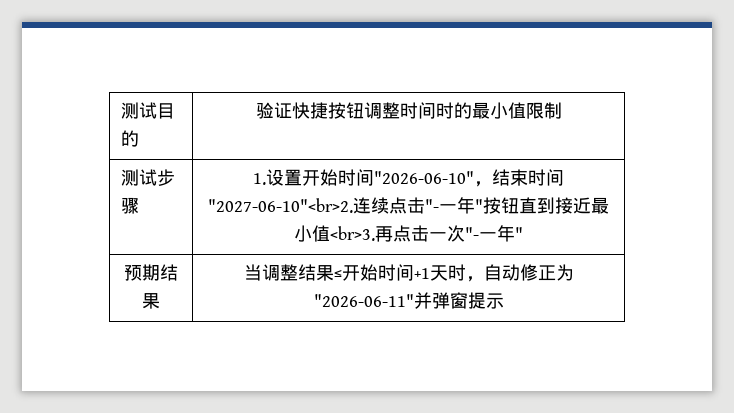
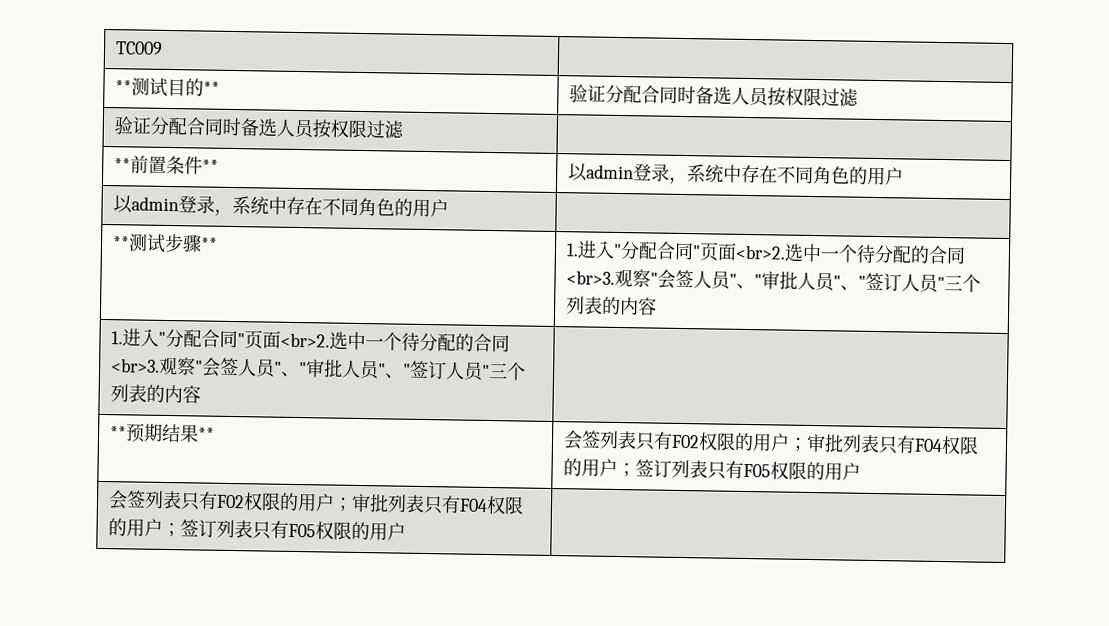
- 测试目的 | 验证快捷按钮调整时间时的最小值限制
- 测试步骤 | 1.设置开始时间"2026-06-10"，结束时间"2027-06-10"<br>2.连续点击"-一年"按钮直到接近最小值<br>3.再点击一次"-一年"
- 预期结果 | 当调整结果≤开始时间+1天时，自动修正为"2026-06-11"并弹窗提示
+ TC009 |
+ **测试目的** | 验证分配合同时备选人员按权限过滤
+ 验证分配合同时备选人员按权限过滤 |
+ **前置条件** | 以admin登录，系统中存在不同角色的用户
+ 以admin登录，系统中存在不同角色的用户 |
+ **测试步骤** | 1.进入"分配合同"页面<br>2.选中一个待分配的合同<br>3.观察"会签人员"、"审批人员"、"签订人员"三个列表的内容
+ 1.进入"分配合同"页面<br>2.选中一个待分配的合同<br>3.观察"会签人员"、"审批人员"、"签订人员"三个列表的内容 |
+ **预期结果** | 会签列表只有F02权限的用户；审批列表只有F04权限的用户；签订列表只有F05权限的用户
+ 会签列表只有F02权限的用户；审批列表只有F04权限的用户；签订列表只有F05权限的用户 |

